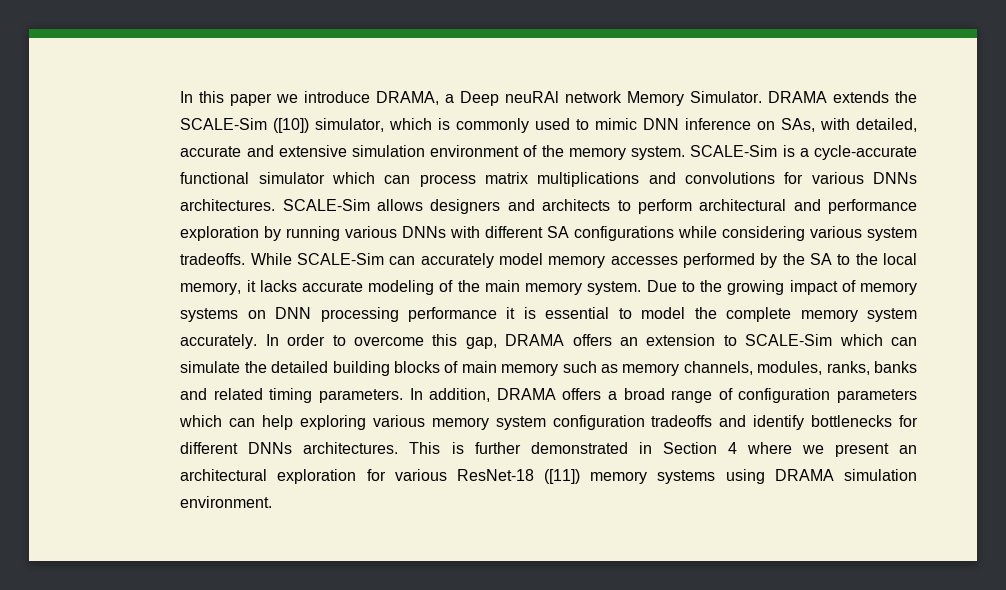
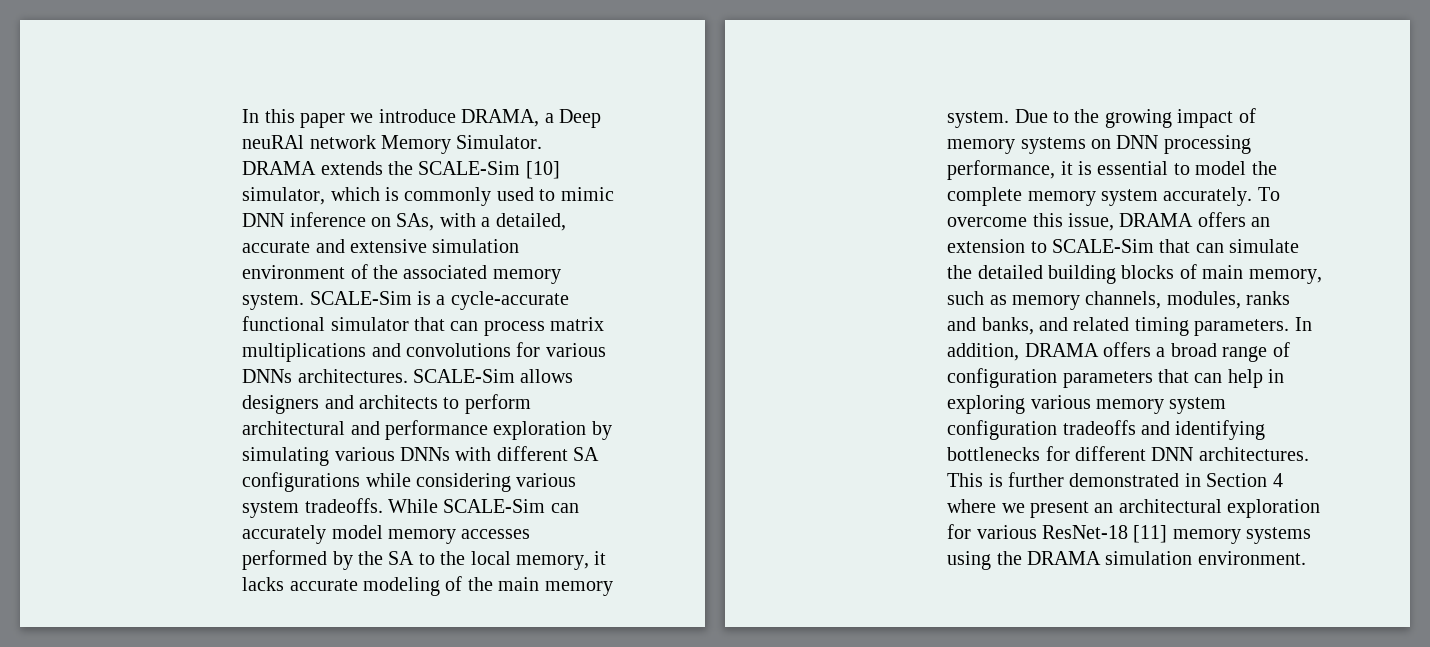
- DRAMA extends the SCALE-Sim ([10]) simulator, which is commonly used to mimic DNN inference on SAs, with detailed, accurate and extensive simulation environment of the memory system.
+ DRAMA extends the SCALE-Sim [10] simulator, which is commonly used to mimic DNN inference on SAs, with a detailed, accurate and extensive simulation environment of the associated memory system.
- SCALE-Sim is a cycle-accurate functional simulator which can process matrix multiplications and convolutions for various DNNs architectures.
+ SCALE-Sim is a cycle-accurate functional simulator that can process matrix multiplications and convolutions for various DNNs architectures.
- SCALE-Sim allows designers and architects to perform architectural and performance exploration by running various DNNs with different SA configurations while considering various system tradeoffs.
+ SCALE-Sim allows designers and architects to perform architectural and performance exploration by simulating various DNNs with different SA configurations while considering various system tradeoffs.
- Due to the growing impact of memory systems on DNN processing performance it is essential to model the complete memory system accurately.
+ Due to the growing impact of memory systems on DNN processing performance, it is essential to model the complete memory system accurately.
- In order to overcome this gap, DRAMA offers an extension to SCALE-Sim which can simulate the detailed building blocks of main memory such as memory channels, modules, ranks, banks and related timing parameters.
+ To overcome this issue, DRAMA offers an extension to SCALE-Sim that can simulate the detailed building blocks of main memory, such as memory channels, modules, ranks and banks, and related timing parameters.
- In addition, DRAMA offers a broad range of configuration parameters which can help exploring various memory system configuration tradeoffs and identify bottlenecks for different DNNs architectures.
+ In addition, DRAMA offers a broad range of configuration parameters that can help in exploring various memory system configuration tradeoffs and identifying bottlenecks for different DNN architectures.
- This is further demonstrated in Section 4 where we present an architectural exploration for various ResNet-18 ([11]) memory systems using DRAMA simulation environment.
+ This is further demonstrated in Section 4 where we present an architectural exploration for various ResNet-18 [11] memory systems using the DRAMA simulation environment.

